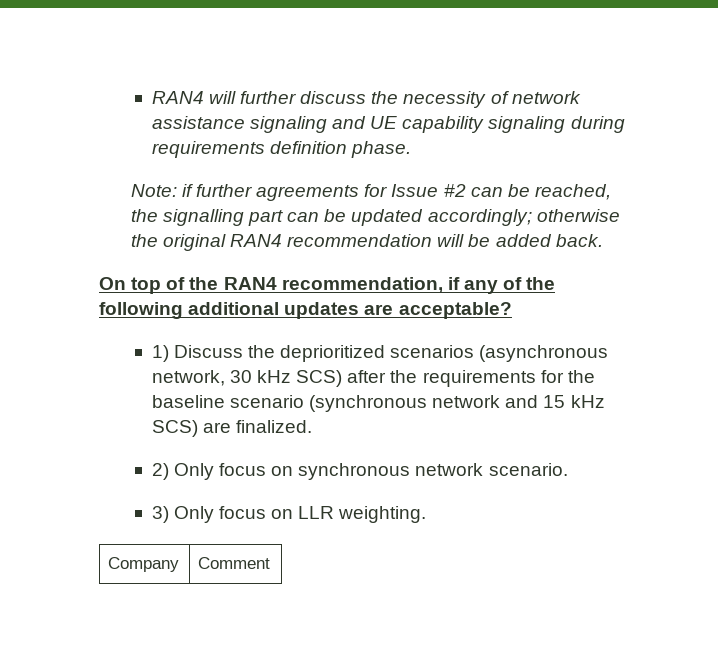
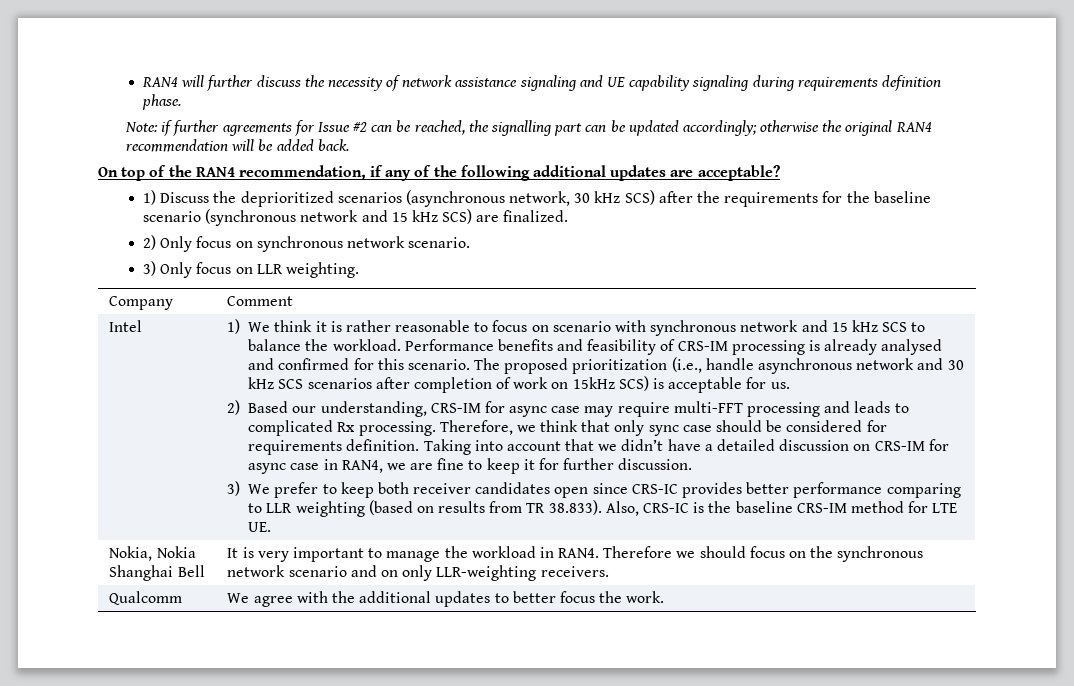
+ Intel | 1) We think it is rather reasonable to focus on scenario with synchronous network and 15 kHz SCS to balance the workload. Performance benefits and feasibility of CRS-IM processing is already analysed and confirmed for this scenario. The proposed prioritization (i.e., handle asynchronous network and 30 kHz SCS scenarios after completion of work on 15kHz SCS) is acceptable for us.
+ 2) Based our understanding, CRS-IM for async case may require multi-FFT processing and leads to complicated Rx processing. Therefore, we think that only sync case should be considered for requirements definition. Taking into account that we didn’t have a detailed discussion on CRS-IM for async case in RAN4, we are fine to keep it for further discussion.
+ 3) We prefer to keep both receiver candidates open since CRS-IC provides better performance comparing to LLR weighting (based on results from TR 38.833). Also, CRS-IC is the baseline CRS-IM method for LTE UE.
+ Nokia, Nokia Shanghai Bell | It is very important to manage the workload in RAN4. Therefore we should focus on the synchronous network scenario and on only LLR-weighting receivers.
+ Qualcomm | We agree with the additional updates to better focus the work.

